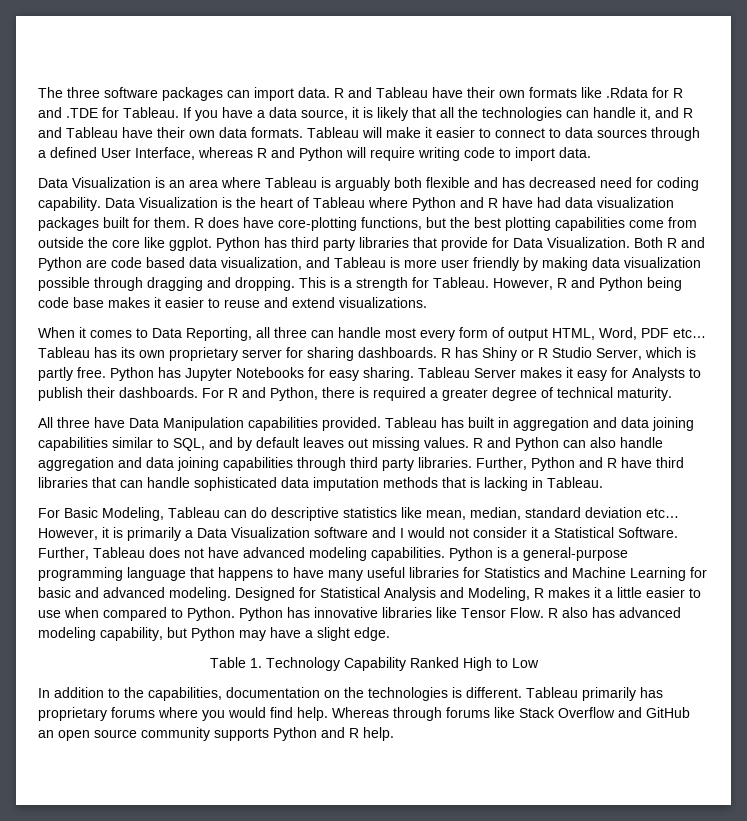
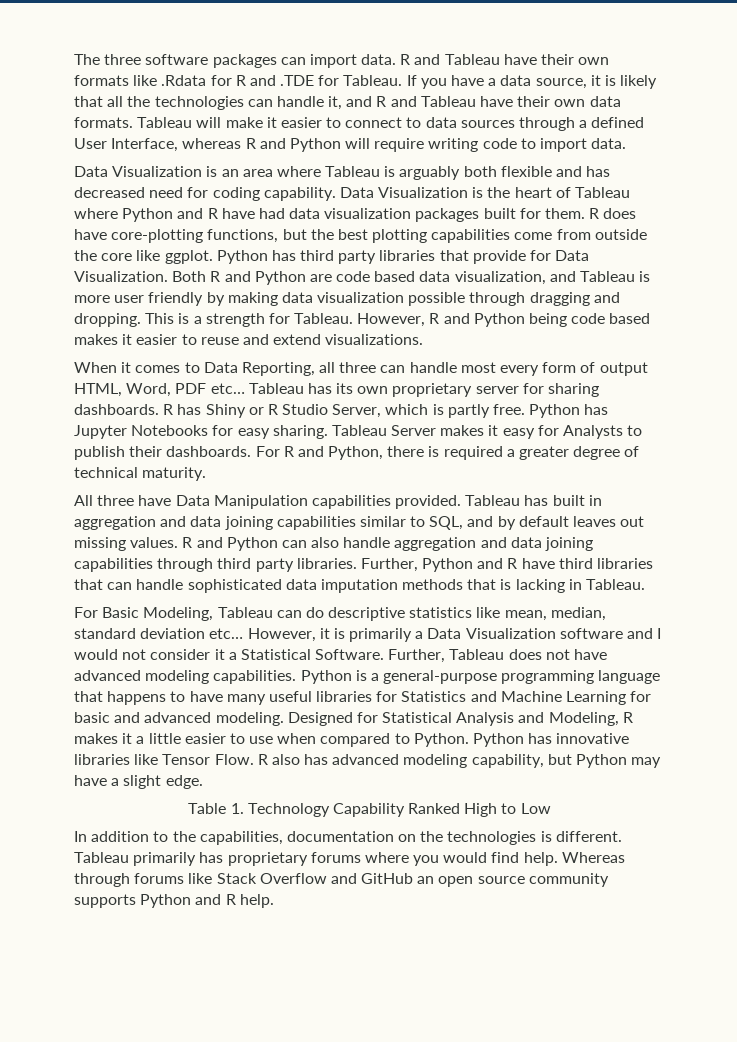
- However, R and Python being code base makes it easier to reuse and extend visualizations.
+ However, R and Python being code based makes it easier to reuse and extend visualizations.

